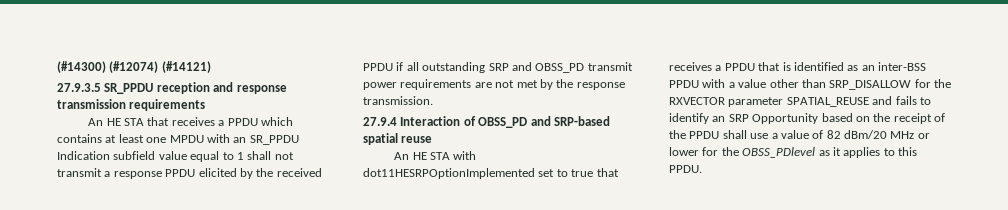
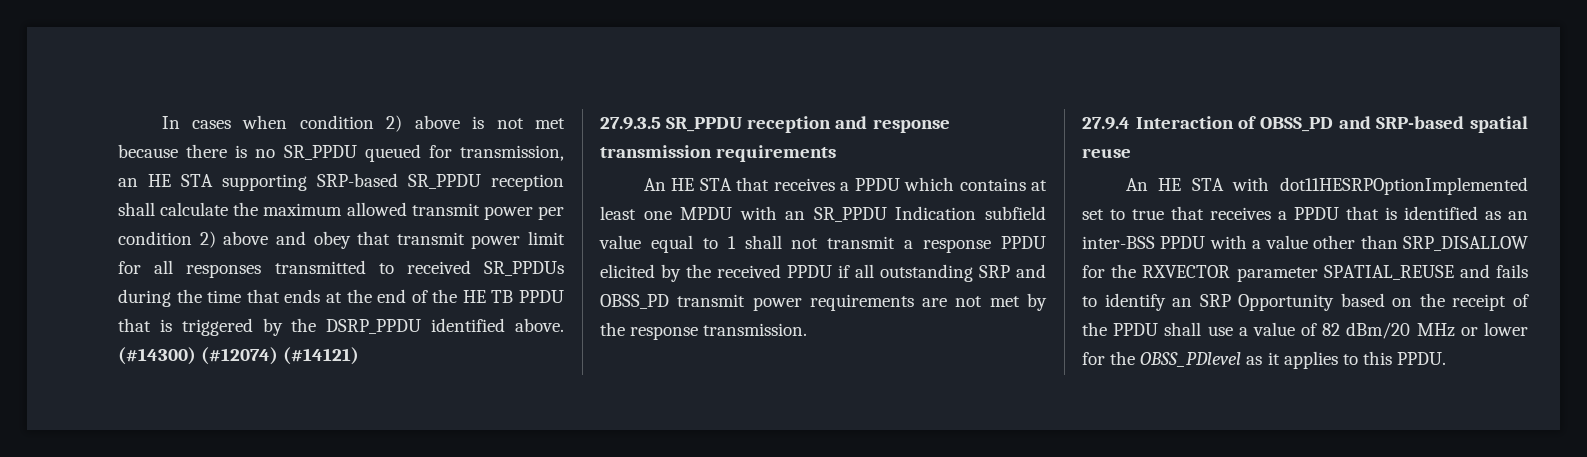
+ In cases when condition 2) above is not met because there is no SR_PPDU queued for transmission, an HE STA supporting SRP-based SR_PPDU reception shall calculate the maximum allowed transmit power per condition 2) above and obey that transmit power limit for all responses transmitted to received SR_PPDUs during the time that ends at the end of the HE TB PPDU that is triggered by the DSRP_PPDU identified above.

